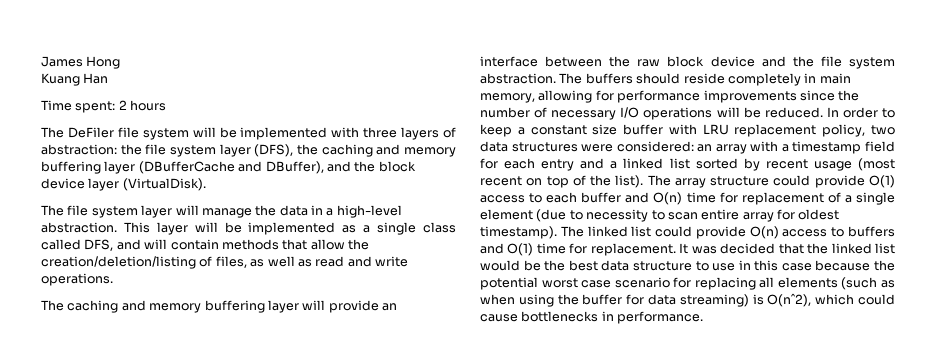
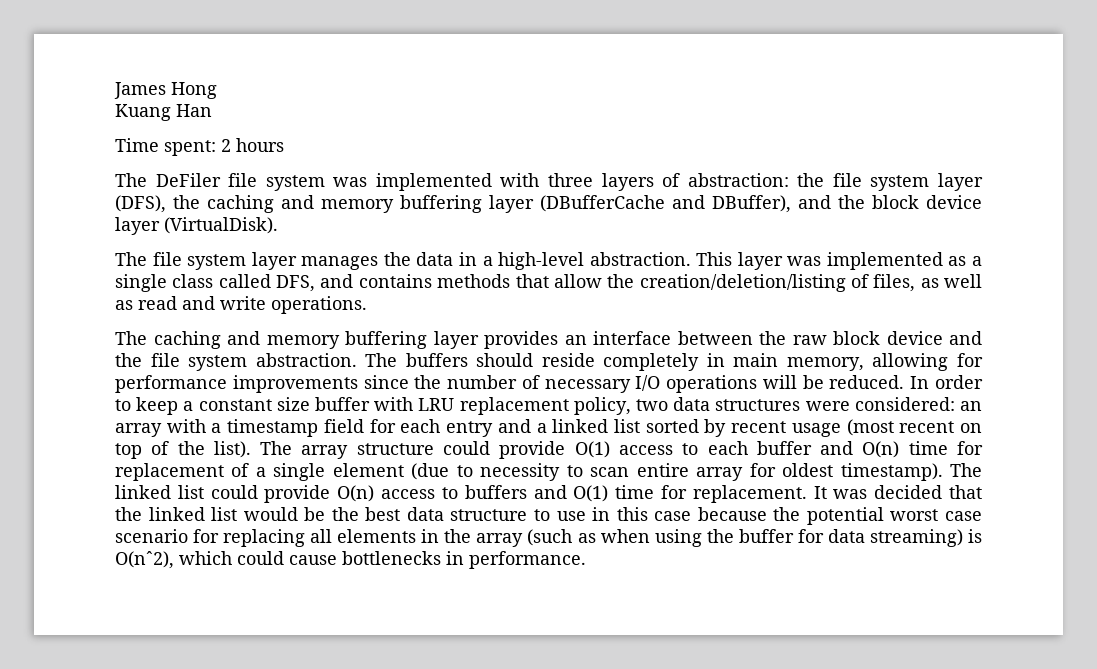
- The DeFiler file system will be implemented with three layers of abstraction: the file system layer (DFS), the caching and memory buffering layer (DBufferCache and DBuffer), and the block device layer (VirtualDisk).
+ The DeFiler file system was implemented with three layers of abstraction: the file system layer (DFS), the caching and memory buffering layer (DBufferCache and DBuffer), and the block device layer (VirtualDisk).
- The file system layer will manage the data in a high-level abstraction.
+ The file system layer manages the data in a high-level abstraction.
- This layer will be implemented as a single class called DFS, and will contain methods that allow the creation/deletion/listing of files, as well as read and write operations.
+ This layer was implemented as a single class called DFS, and contains methods that allow the creation/deletion/listing of files, as well as read and write operations.
- The caching and memory buffering layer will provide an interface between the raw block device and the file system abstraction.
+ The caching and memory buffering layer provides an interface between the raw block device and the file system abstraction.
- It was decided that the linked list would be the best data structure to use in this case because the potential worst case scenario for replacing all elements (such as when using the buffer for data streaming) is O(nˆ2), which could cause bottlenecks in performance.
+ It was decided that the linked list would be the best data structure to use in this case because the potential worst case scenario for replacing all elements in the array (such as when using the buffer for data streaming) is O(nˆ2), which could cause bottlenecks in performance.

